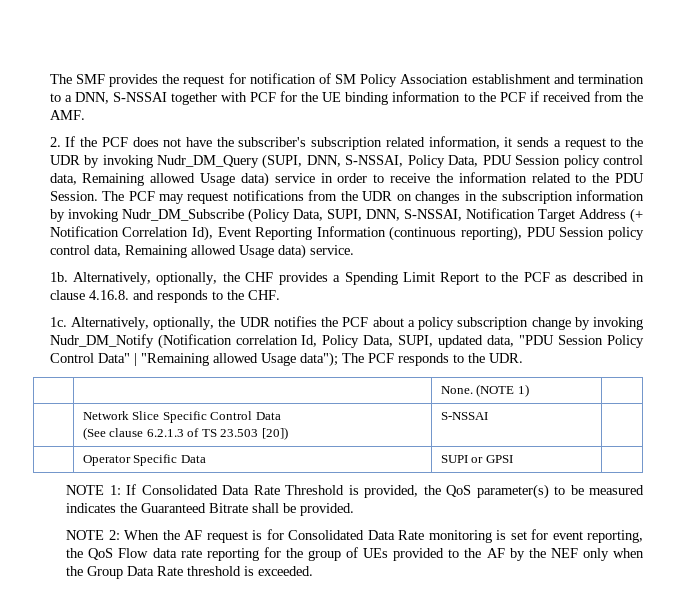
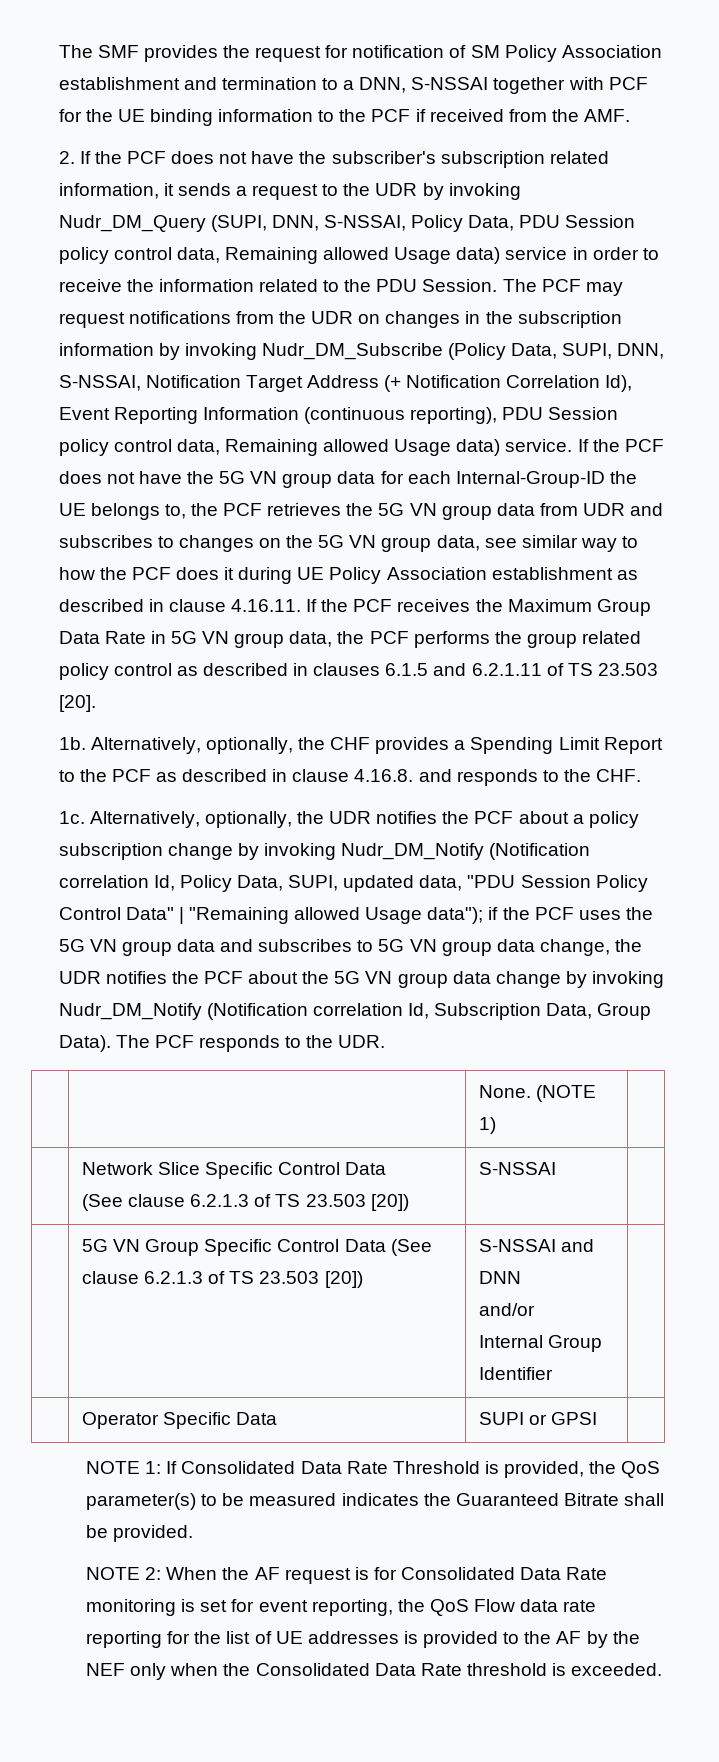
+ If the PCF does not have the 5G VN group data for each Internal-Group-ID the UE belongs to, the PCF retrieves the 5G VN group data from UDR and subscribes to changes on the 5G VN group data, see similar way to how the PCF does it during UE Policy Association establishment as described in clause 4.16.11. If the PCF receives the Maximum Group Data Rate in 5G VN group data, the PCF performs the group related policy control as described in clauses 6.1.5 and 6.2.1.11 of TS 23.503 [20].
- Alternatively, optionally, the UDR notifies the PCF about a policy subscription change by invoking Nudr_DM_Notify (Notification correlation Id, Policy Data, SUPI, updated data, "PDU Session Policy Control Data" | "Remaining allowed Usage data"); The PCF responds to the UDR.
+ Alternatively, optionally, the UDR notifies the PCF about a policy subscription change by invoking Nudr_DM_Notify (Notification correlation Id, Policy Data, SUPI, updated data, "PDU Session Policy Control Data" | "Remaining allowed Usage data"); if the PCF uses the 5G VN group data and subscribes to 5G VN group data change, the UDR notifies the PCF about the 5G VN group data change by invoking Nudr_DM_Notify (Notification correlation Id, Subscription Data, Group Data). The PCF responds to the UDR.
+ | 5G VN Group Specific Control Data (See clause 6.2.1.3 of TS 23.503 [20]) | S-NSSAI and DNN
+ and/or
+ Internal Group Identifier |
- NOTE 2: When the AF request is for Consolidated Data Rate monitoring is set for event reporting, the QoS Flow data rate reporting for the group of UEs provided to the AF by the NEF only when the Group Data Rate threshold is exceeded.
+ NOTE 2: When the AF request is for Consolidated Data Rate monitoring is set for event reporting, the QoS Flow data rate reporting for the list of UE addresses is provided to the AF by the NEF only when the Consolidated Data Rate threshold is exceeded.

